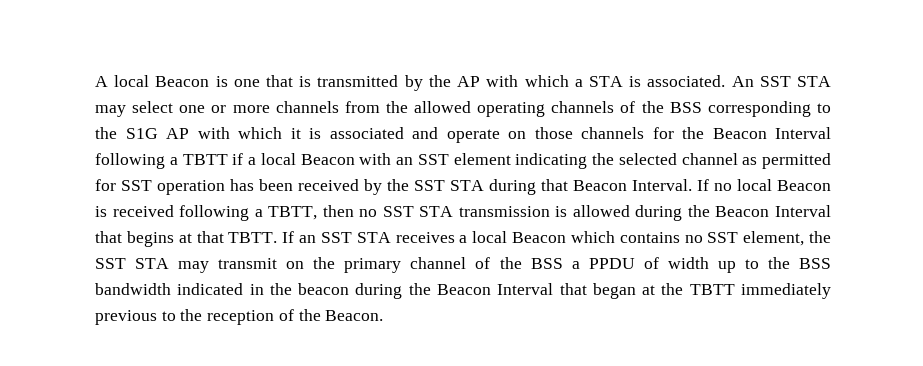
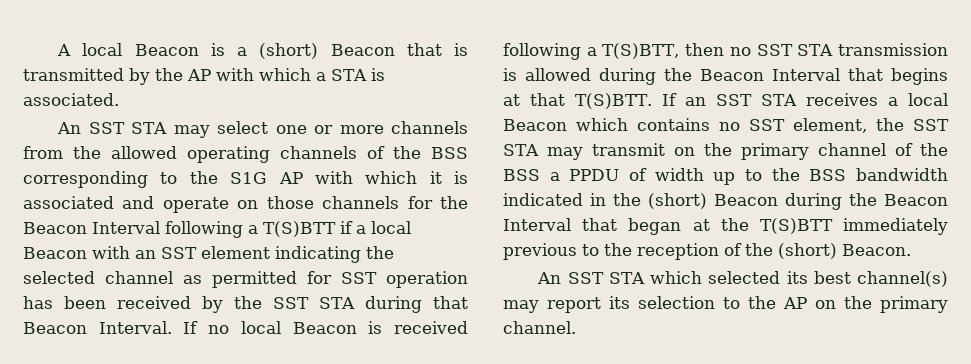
- A local Beacon is one that is transmitted by the AP with which a STA is associated. An SST STA may select one or more channels from the allowed operating channels of the BSS corresponding to the S1G AP with which it is associated and operate on those channels for the Beacon Interval following a TBTT if a local Beacon with an SST element indicating the selected channel as permitted for SST operation has been received by the SST STA during that Beacon Interval.
+ A local Beacon is a (short) Beacon that is transmitted by the AP with which a STA is associated.
+ An SST STA may select one or more channels from the allowed operating channels of the BSS corresponding to the S1G AP with which it is associated and operate on those channels for the Beacon Interval following a T(S)BTT if a local Beacon with an SST element indicating the selected channel as permitted for SST operation has been received by the SST STA during that Beacon Interval.
- If no local Beacon is received following a TBTT, then no SST STA transmission is allowed during the Beacon Interval that begins at that TBTT.
+ If no local Beacon is received following a T(S)BTT, then no SST STA transmission is allowed during the Beacon Interval that begins at that T(S)BTT.
- If an SST STA receives a local Beacon which contains no SST element, the SST STA may transmit on the primary channel of the BSS a PPDU of width up to the BSS bandwidth indicated in the beacon during the Beacon Interval that began at the TBTT immediately previous to the reception of the Beacon.
+ If an SST STA receives a local Beacon which contains no SST element, the SST STA may transmit on the primary channel of the BSS a PPDU of width up to the BSS bandwidth indicated in the (short) Beacon during the Beacon Interval that began at the T(S)BTT immediately previous to the reception of the (short) Beacon.
+ An SST STA which selected its best channel(s) may report its selection to the AP on the primary channel.

